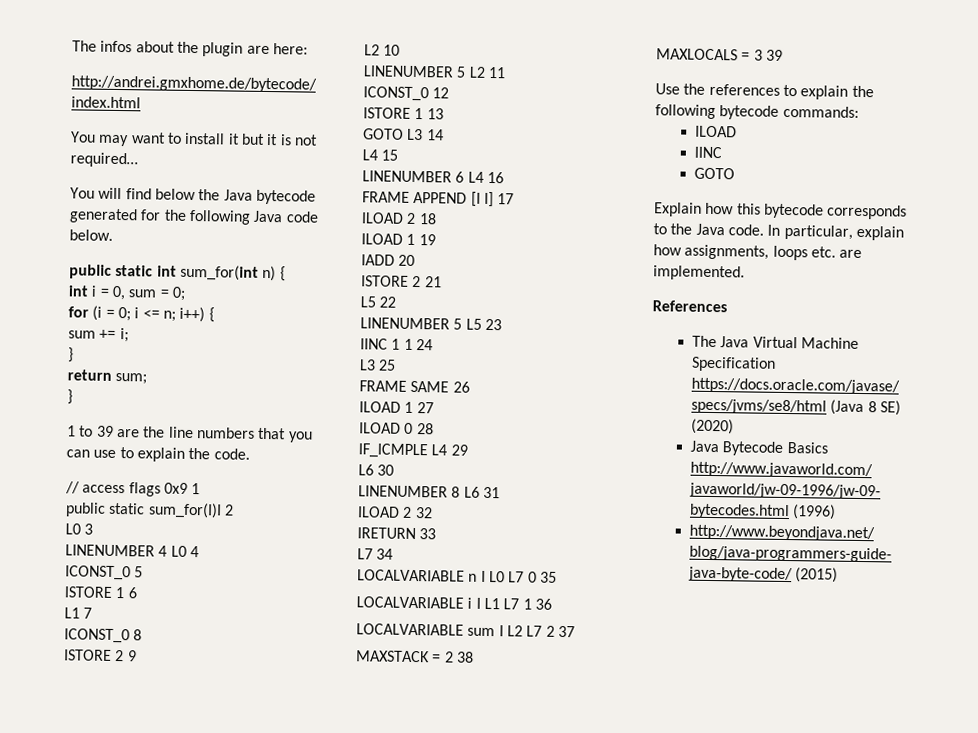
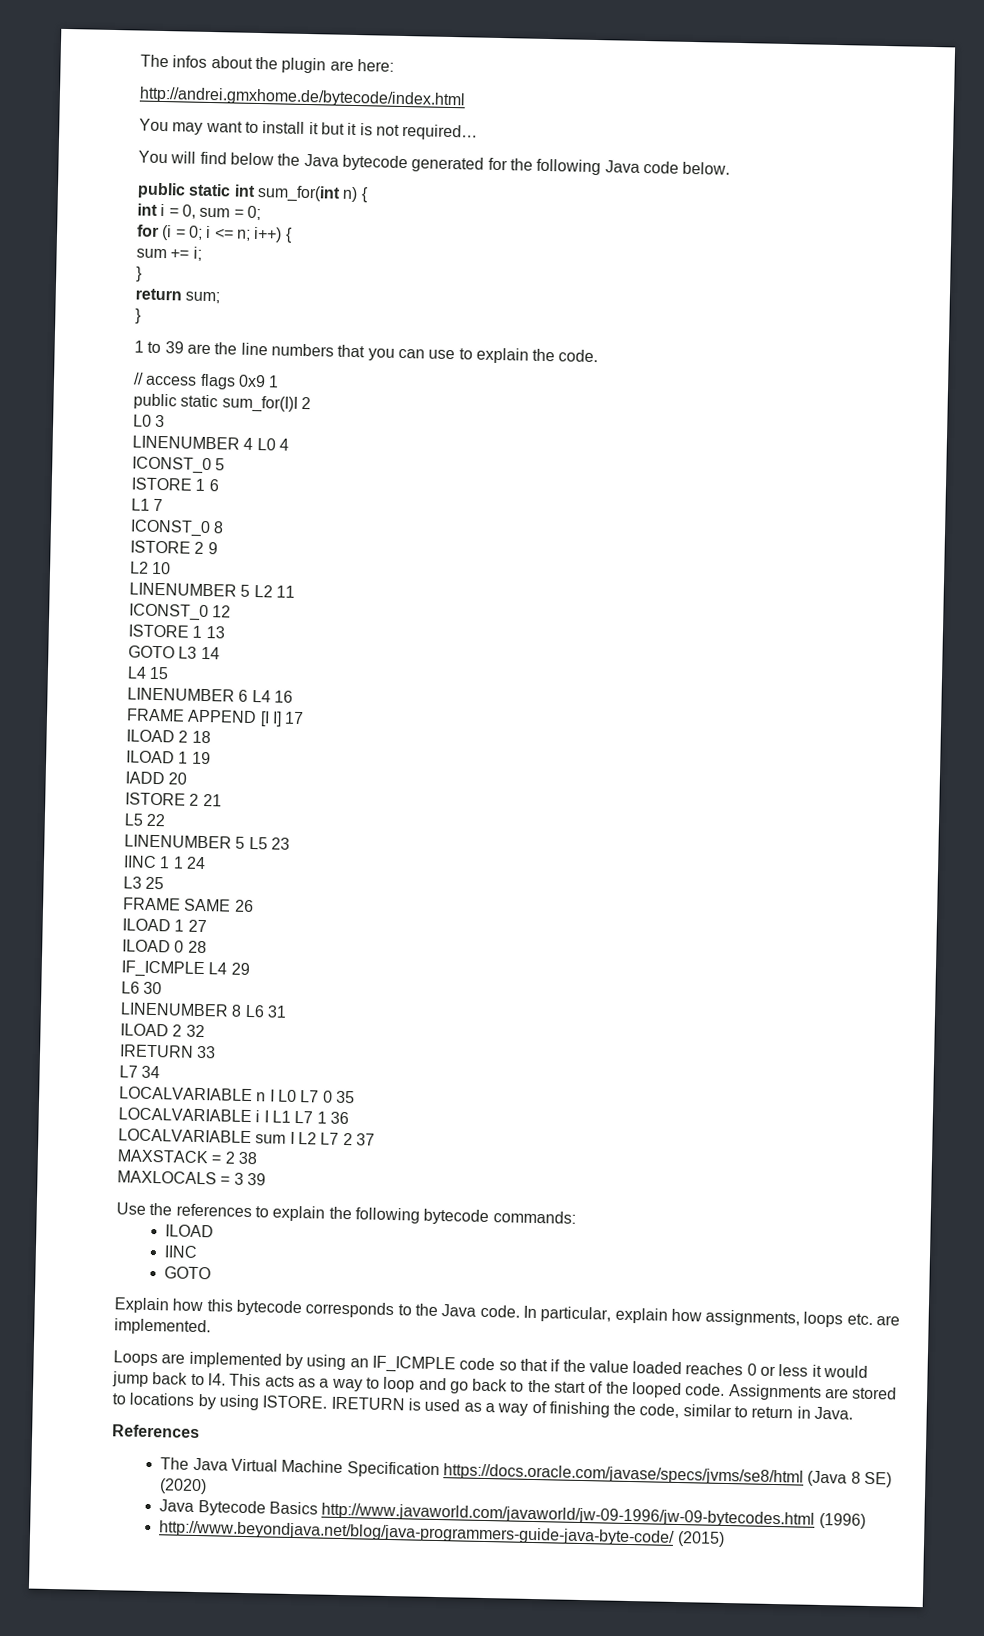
+ Loops are implemented by using an IF_ICMPLE code so that if the value loaded reaches 0 or less it would jump back to l4. This acts as a way to loop and go back to the start of the looped code. Assignments are stored to locations by using ISTORE. IRETURN is used as a way of finishing the code, similar to return in Java.

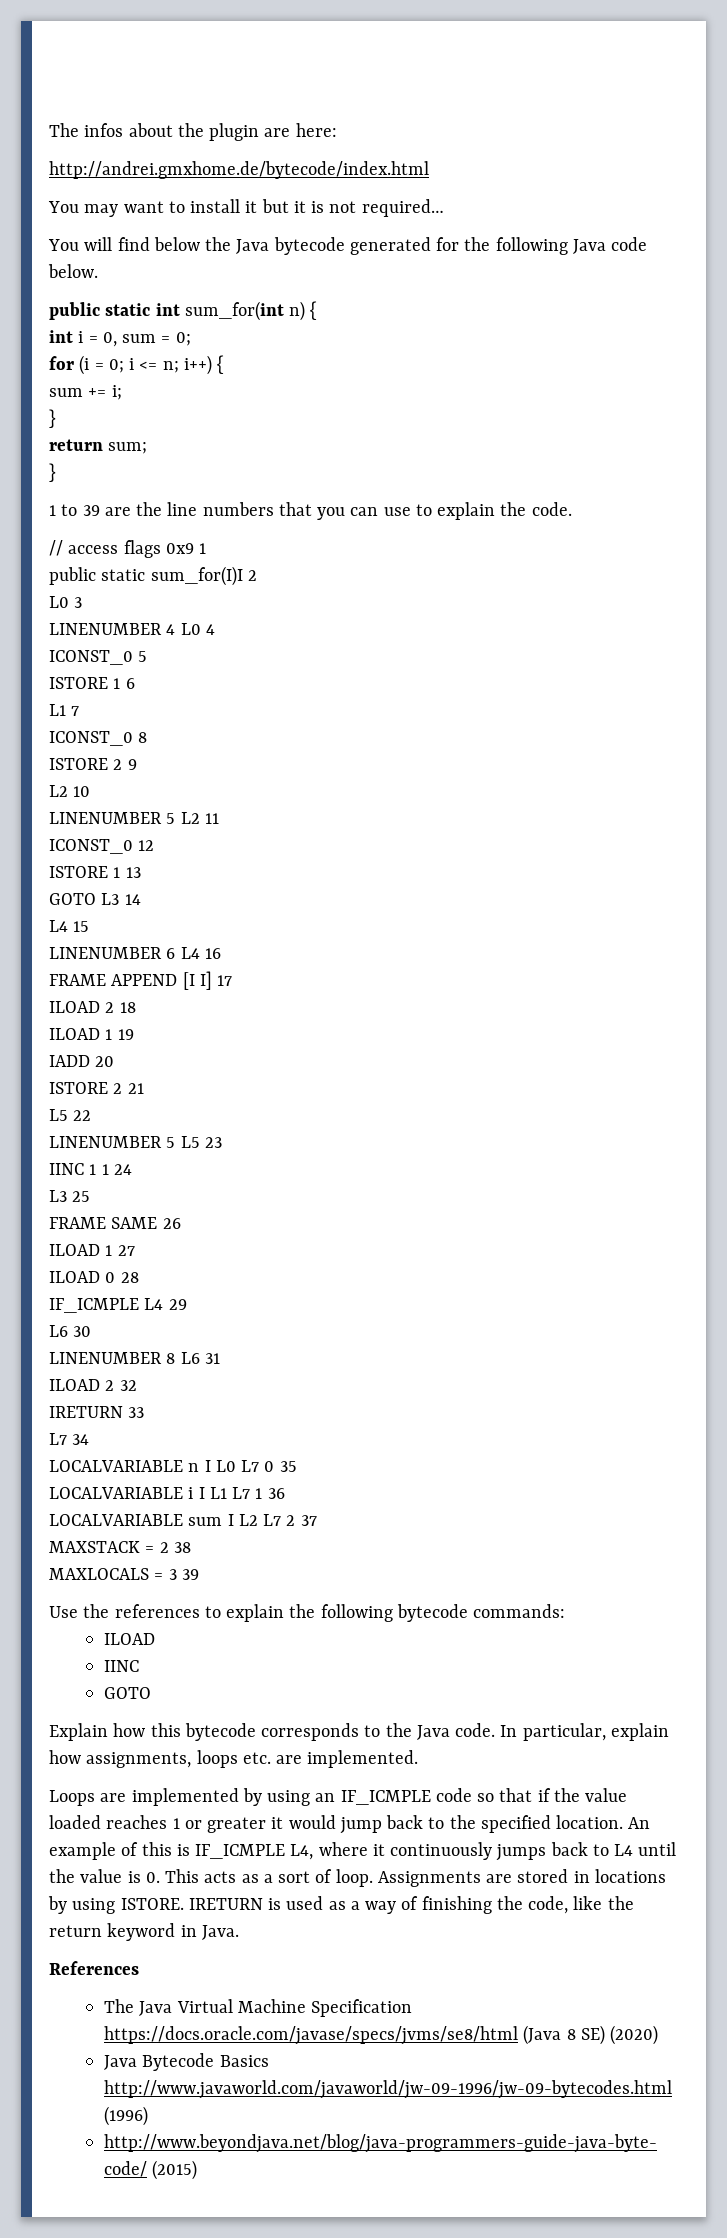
- Loops are implemented by using an IF_ICMPLE code so that if the value loaded reaches 0 or less it would jump back to l4. This acts as a way to loop and go back to the start of the looped code.
+ Loops are implemented by using an IF_ICMPLE code so that if the value loaded reaches 1 or greater it would jump back to the specified location. An example of this is IF_ICMPLE L4, where it continuously jumps back to L4 until the value is 0. This acts as a sort of loop.
- Assignments are stored to locations by using ISTORE.
+ Assignments are stored in locations by using ISTORE.
- IRETURN is used as a way of finishing the code, similar to return in Java.
+ IRETURN is used as a way of finishing the code, like the return keyword in Java.

